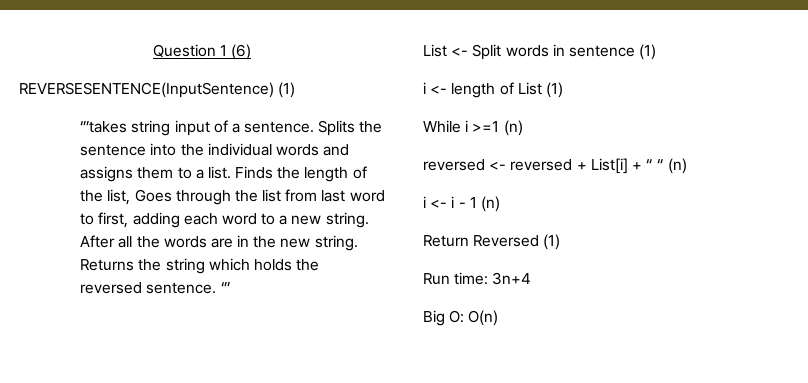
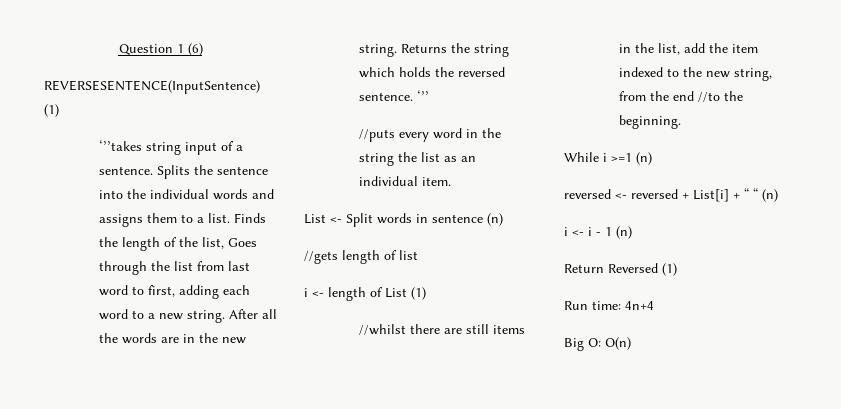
+ //puts every word in the string the list as an individual item.
- List <- Split words in sentence (1)
+ List <- Split words in sentence (n)
+ //gets length of list
+ //whilst there are still items in the list, add the item indexed to the new string, from the end //to the beginning.
- Run time: 3n+4
+ Run time: 4n+4

